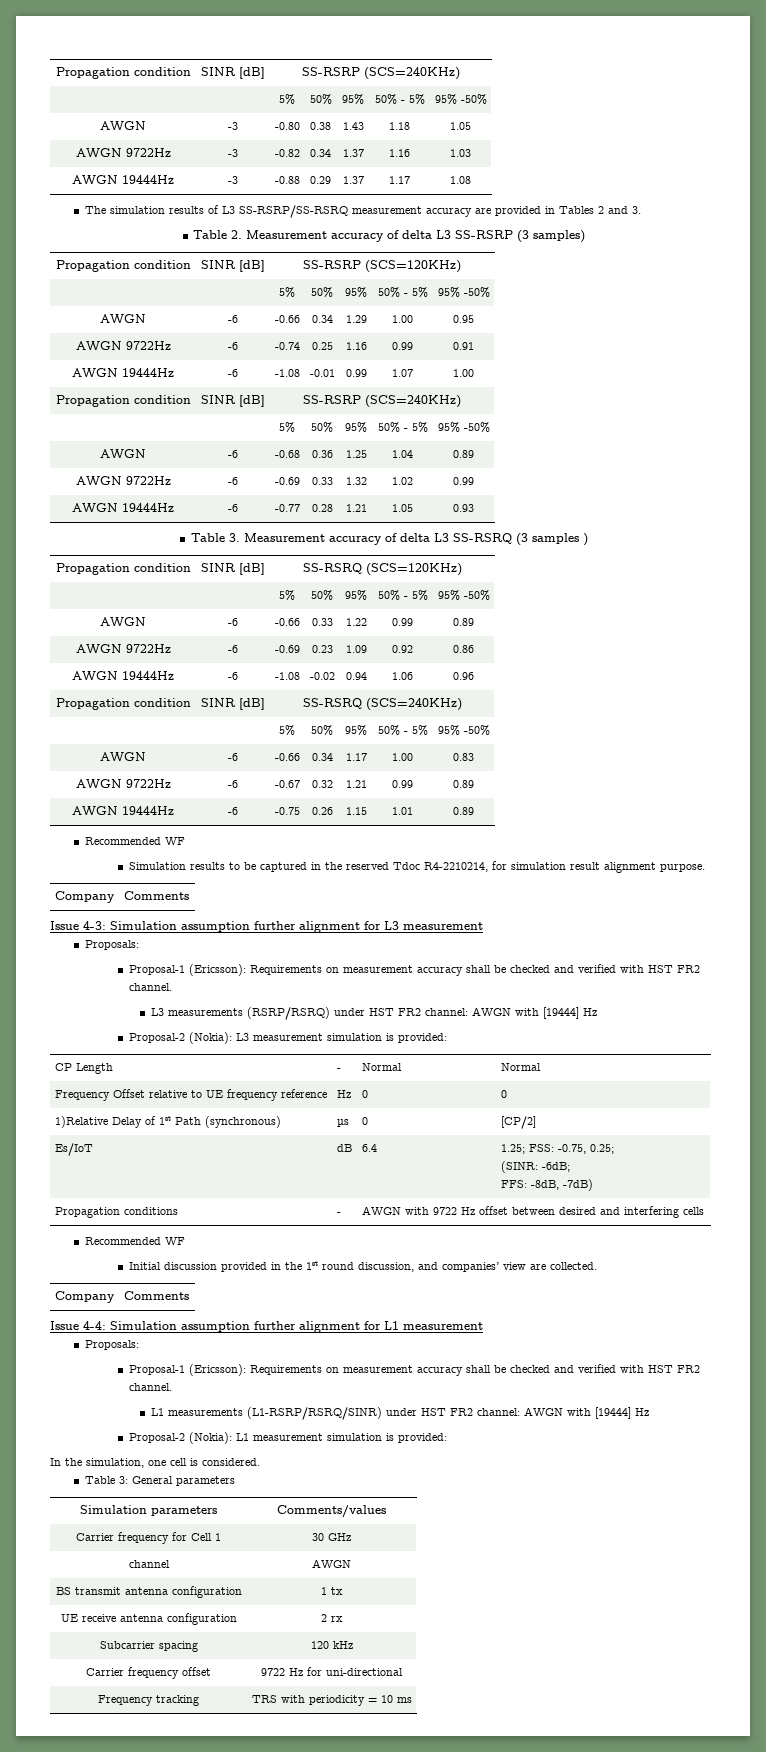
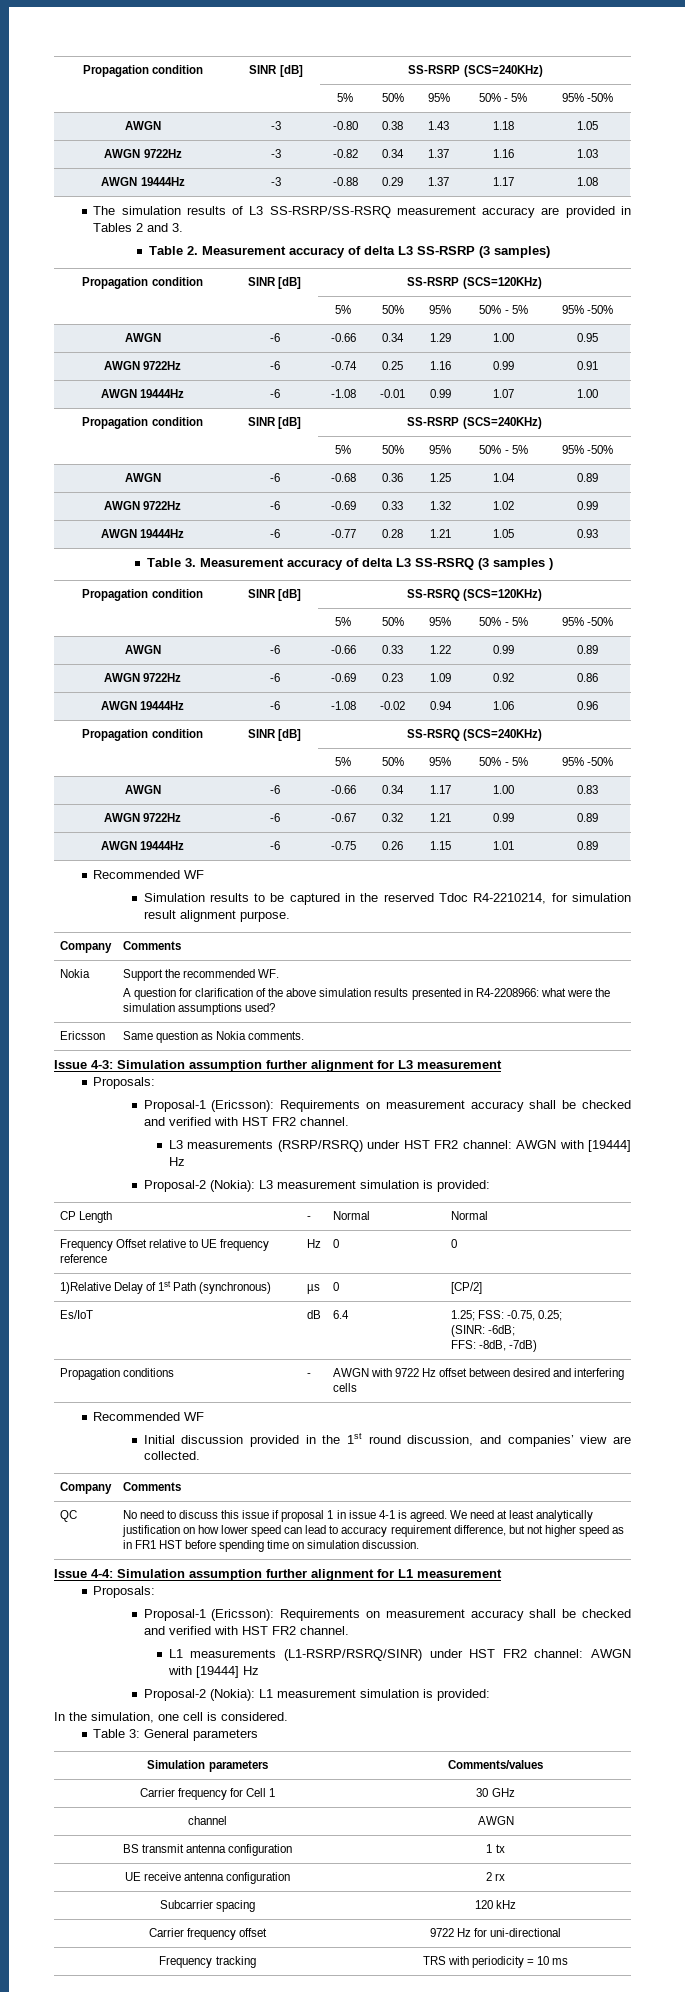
+ Nokia | Support the recommended WF.
+ A question for clarification of the above simulation results presented in R4-2208966: what were the simulation assumptions used?
+ Ericsson | Same question as Nokia comments.
+ QC | No need to discuss this issue if proposal 1 in issue 4-1 is agreed. We need at least analytically justification on how lower speed can lead to accuracy requirement difference, but not higher speed as in FR1 HST before spending time on simulation discussion.

